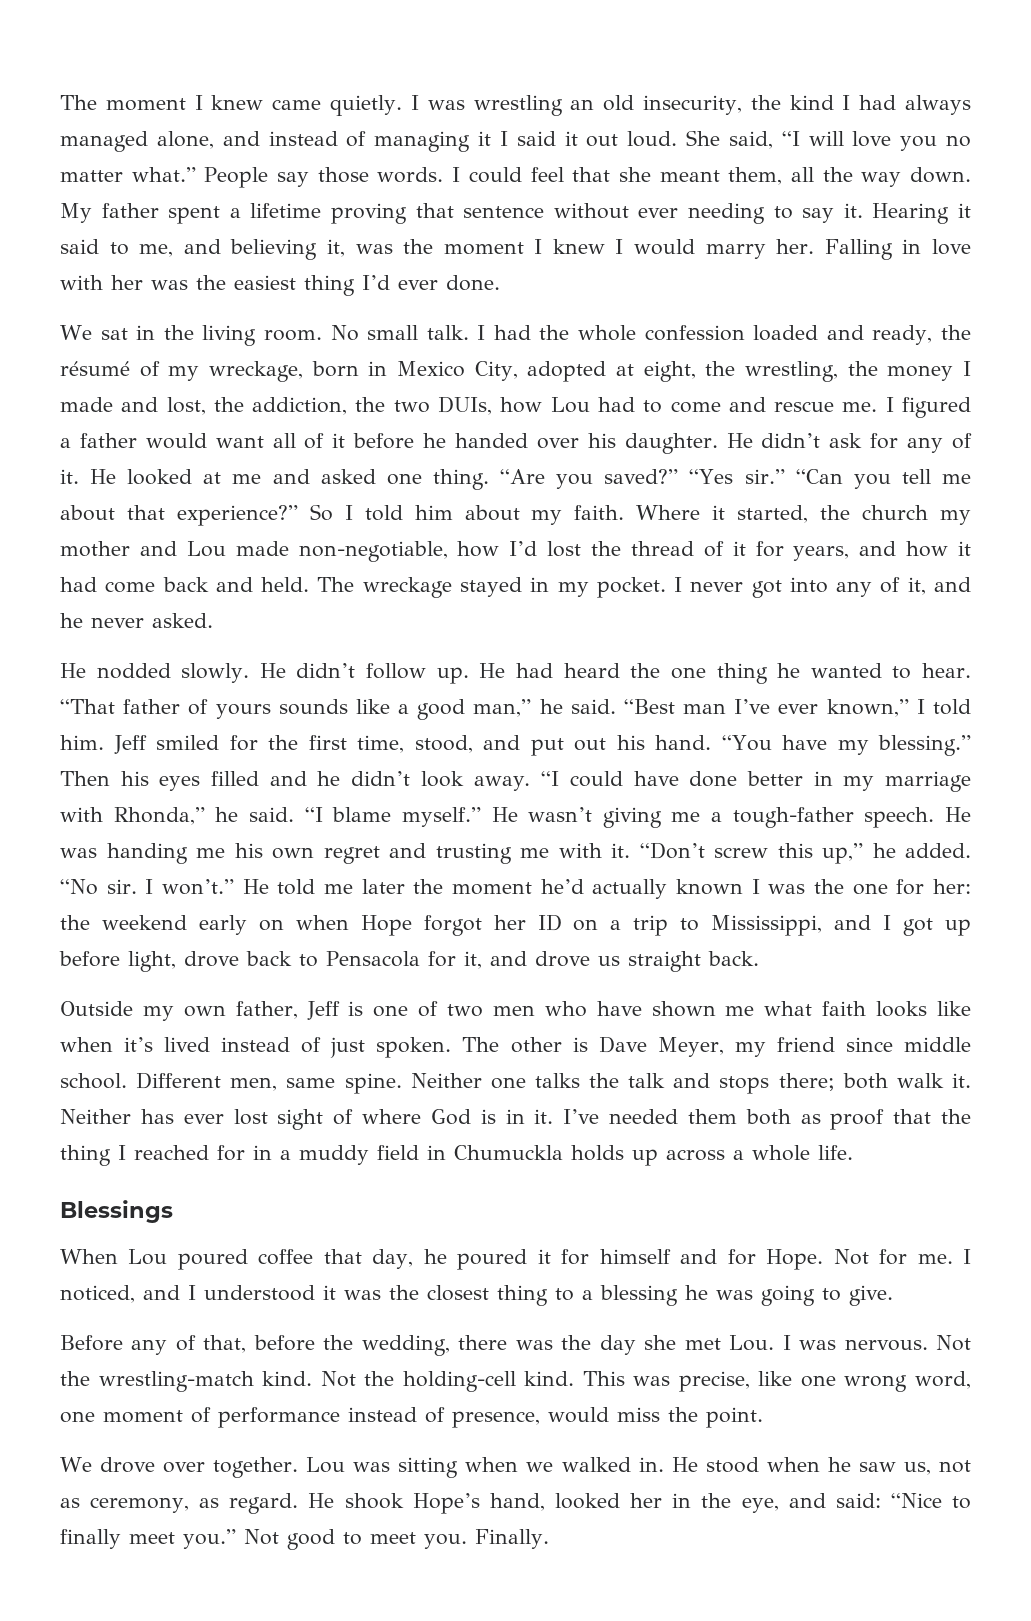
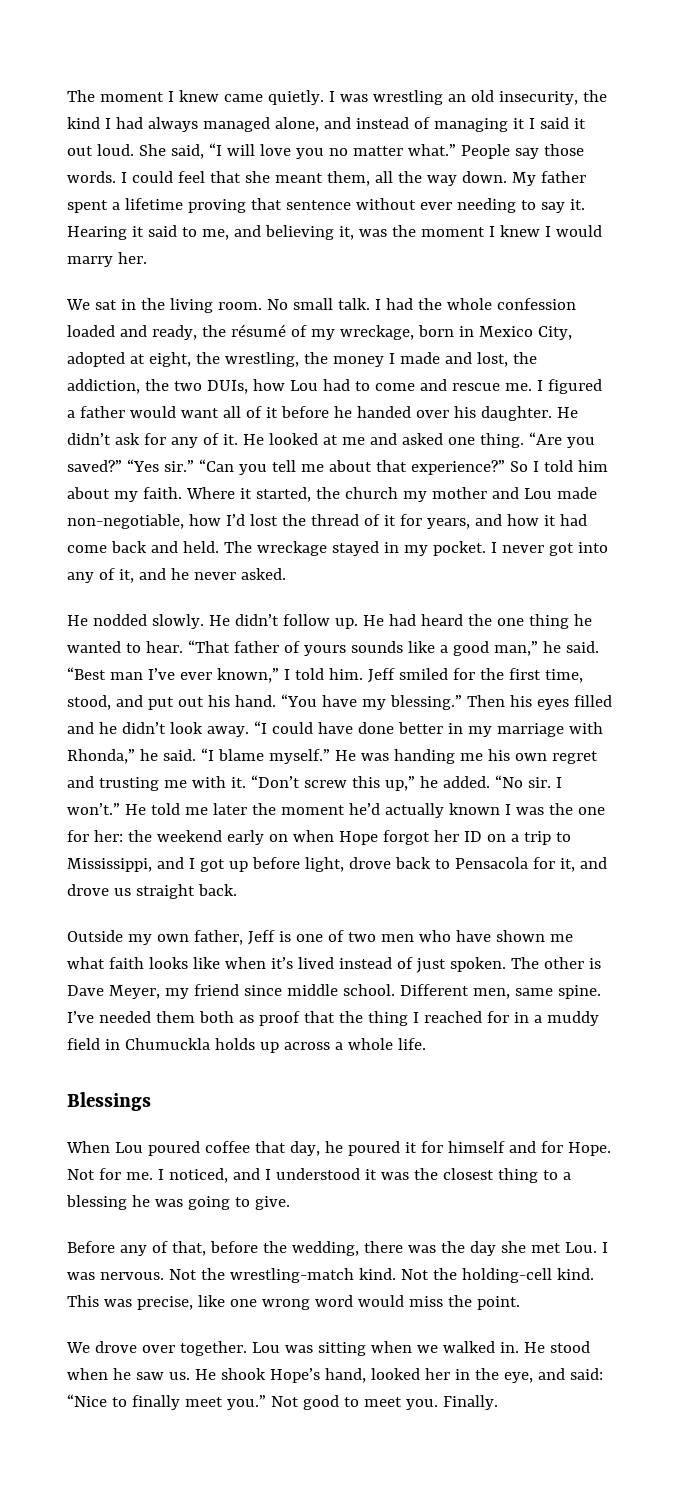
- Falling in love with her was the easiest thing I’d ever done.
- He wasn’t giving me a tough-father speech. He was handing me his own regret and trusting me with it.
+ He was handing me his own regret and trusting me with it.
- Neither one talks the talk and stops there; both walk it. Neither has ever lost sight of where God is in it.
- This was precise, like one wrong word, one moment of performance instead of presence, would miss the point.
+ This was precise, like one wrong word would miss the point.
- He stood when he saw us, not as ceremony, as regard.
+ He stood when he saw us.

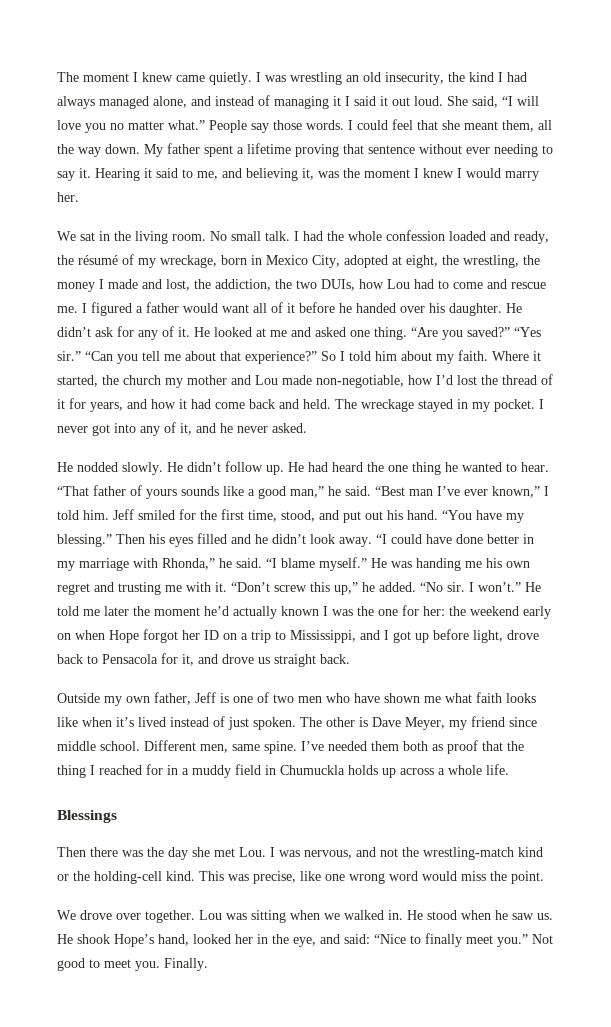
- When Lou poured coffee that day, he poured it for himself and for Hope. Not for me. I noticed, and I understood it was the closest thing to a blessing he was going to give.
- Before any of that, before the wedding, there was the day she met Lou. I was nervous. Not the wrestling-match kind. Not the holding-cell kind.
+ Then there was the day she met Lou. I was nervous, and not the wrestling-match kind or the holding-cell kind.

